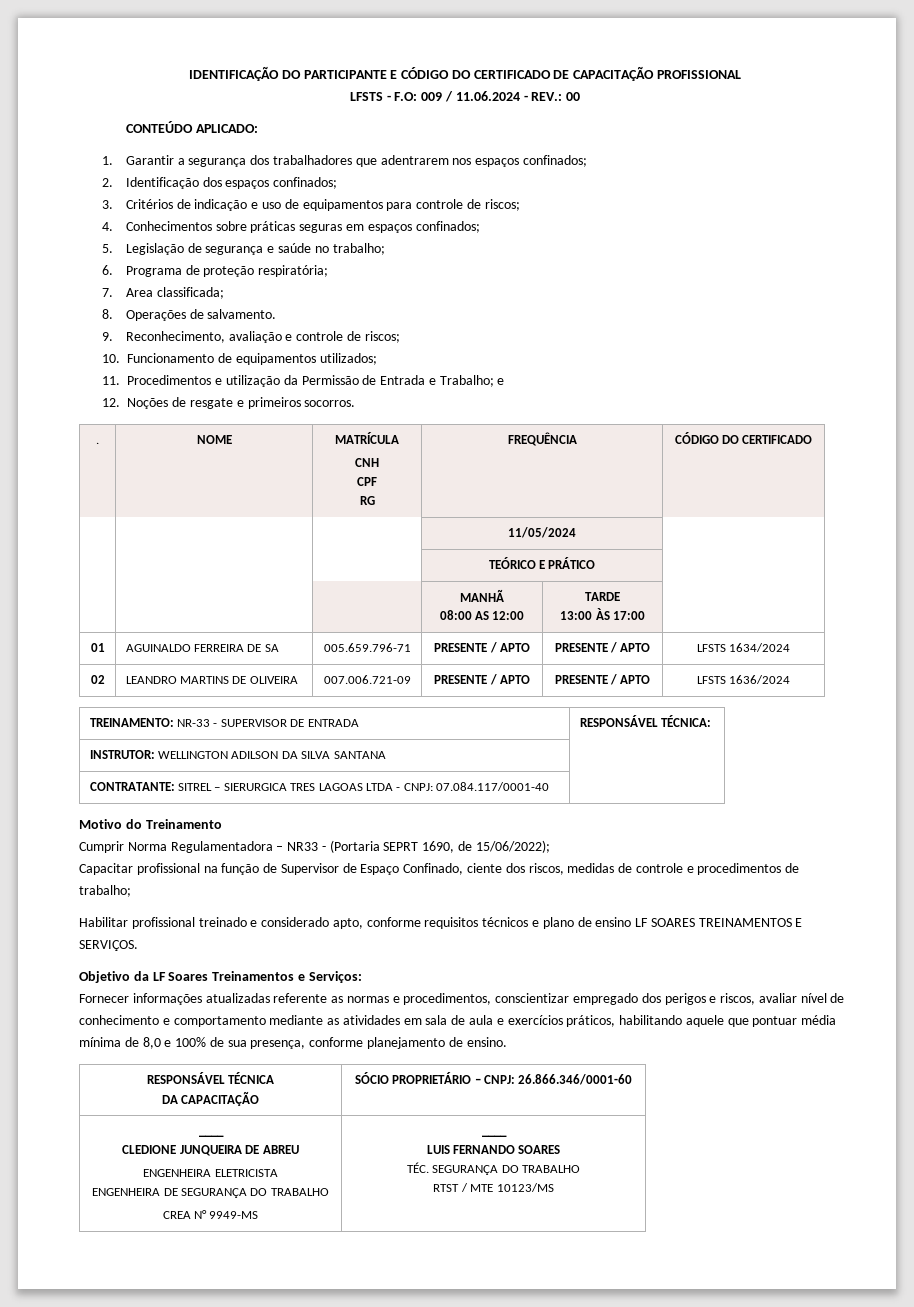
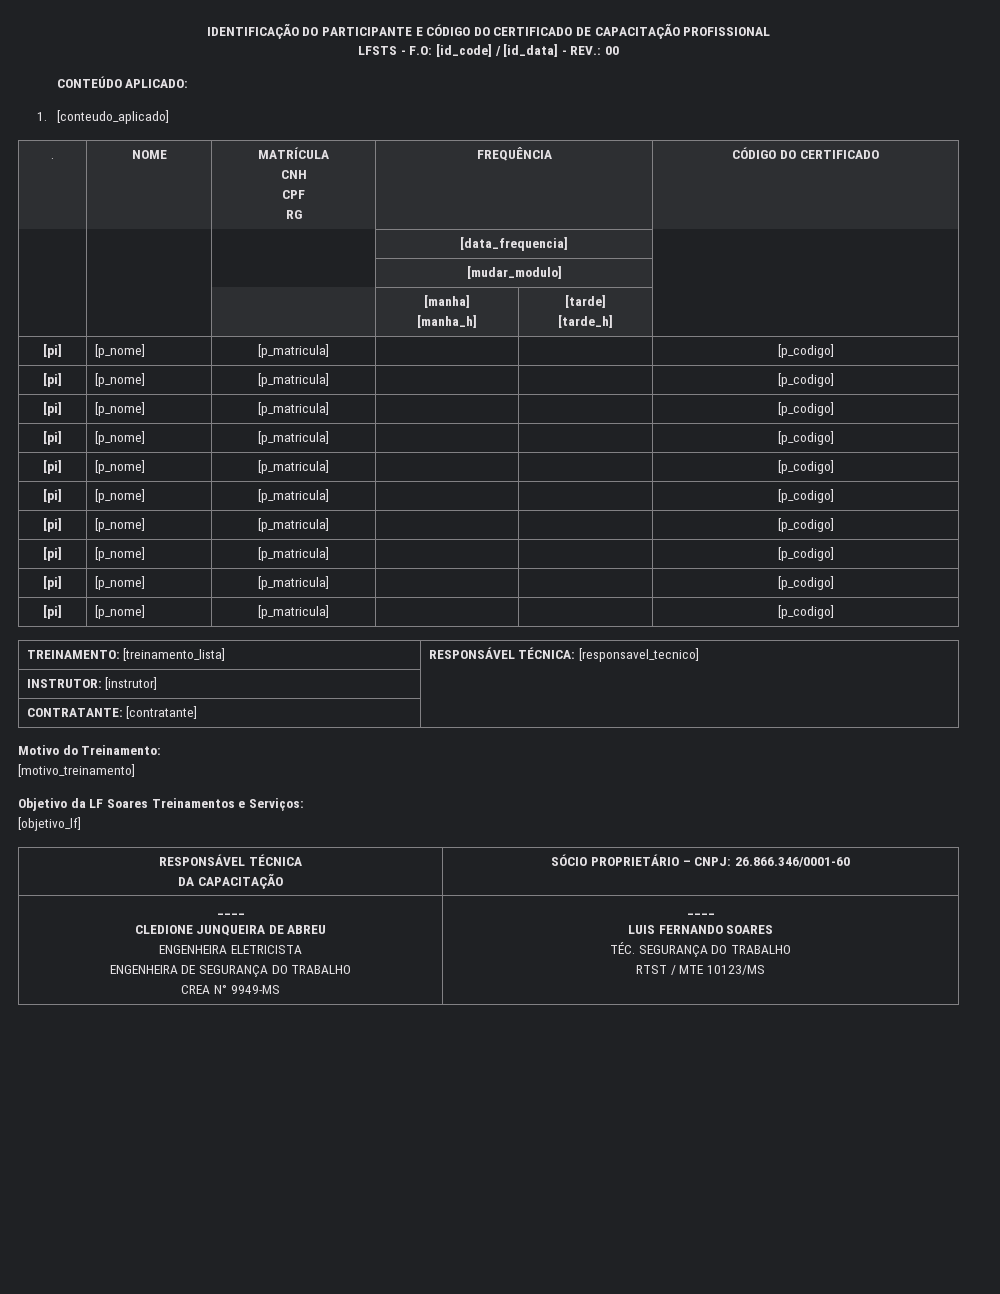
- LFSTS - F.O: 009 / 11.06.2024 - REV.: 00
+ LFSTS - F.O: [id_code] / [id_data] - REV.: 00
- 1. Garantir a segurança dos trabalhadores que adentrarem nos espaços confinados;
- 2. Identificação dos espaços confinados;
- 3. Critérios de indicação e uso de equipamentos para controle de riscos;
- 4. Conhecimentos sobre práticas seguras em espaços confinados;
- 5. Legislação de segurança e saúde no trabalho;
- 6. Programa de proteção respiratória;
- 7. Area classificada;
- 8. Operações de salvamento.
- 9. Reconhecimento, avaliação e controle de riscos;
- 10. Funcionamento de equipamentos utilizados;
- 11. Procedimentos e utilização da Permissão de Entrada e Trabalho; e
- 12. Noções de resgate e primeiros socorros.
+ 1. [conteudo_aplicado]
- | | | 11/05/2024 |
- | | | TEÓRICO E PRÁTICO |
- | | | MANHÃ
- 08:00 AS 12:00 | TARDE
- 13:00 ÀS 17:00 |
- 01 | AGUINALDO FERREIRA DE SA | 005.659.796-71 | PRESENTE / APTO | PRESENTE / APTO | LFSTS 1634/2024
- 02 | LEANDRO MARTINS DE OLIVEIRA | 007.006.721-09 | PRESENTE / APTO | PRESENTE / APTO | LFSTS 1636/2024
- TREINAMENTO: NR-33 - SUPERVISOR DE ENTRADA | RESPONSÁVEL TÉCNICA:
+ | | | [data_frequencia] |
+ | | | [mudar_modulo] |
+ | | | [manha]
+ [manha_h] | [tarde]
+ [tarde_h] |
+ [pi] | [p_nome] | [p_matricula] | | | [p_codigo]
+ [pi] | [p_nome] | [p_matricula] | | | [p_codigo]
+ [pi] | [p_nome] | [p_matricula] | | | [p_codigo]
+ [pi] | [p_nome] | [p_matricula] | | | [p_codigo]
+ [pi] | [p_nome] | [p_matricula] | | | [p_codigo]
+ [pi] | [p_nome] | [p_matricula] | | | [p_codigo]
+ [pi] | [p_nome] | [p_matricula] | | | [p_codigo]
+ [pi] | [p_nome] | [p_matricula] | | | [p_codigo]
+ [pi] | [p_nome] | [p_matricula] | | | [p_codigo]
+ [pi] | [p_nome] | [p_matricula] | | | [p_codigo]
+ TREINAMENTO: [treinamento_lista] | RESPONSÁVEL TÉCNICA: [responsavel_tecnico]
- INSTRUTOR: WELLINGTON ADILSON DA SILVA SANTANA |
- CONTRATANTE: SITREL – SIERURGICA TRES LAGOAS LTDA - CNPJ: 07.084.117/0001-40 |
- Motivo do Treinamento
- Cumprir Norma Regulamentadora – NR33 - (Portaria SEPRT 1690, de 15/06/2022);
- Capacitar profissional na função de Supervisor de Espaço Confinado, ciente dos riscos, medidas de controle e procedimentos de trabalho;
- Habilitar profissional treinado e considerado apto, conforme requisitos técnicos e plano de ensino LF SOARES TREINAMENTOS E SERVIÇOS.
+ INSTRUTOR: [instrutor] |
+ CONTRATANTE: [contratante] |
+ Motivo do Treinamento:
+ [motivo_treinamento]
- Fornecer informações atualizadas referente as normas e procedimentos, conscientizar empregado dos perigos e riscos, avaliar nível de conhecimento e comportamento mediante as atividades em sala de aula e exercícios práticos, habilitando aquele que pontuar média mínima de 8,0 e 100% de sua presença, conforme planejamento de ensino.
+ [objetivo_lf]

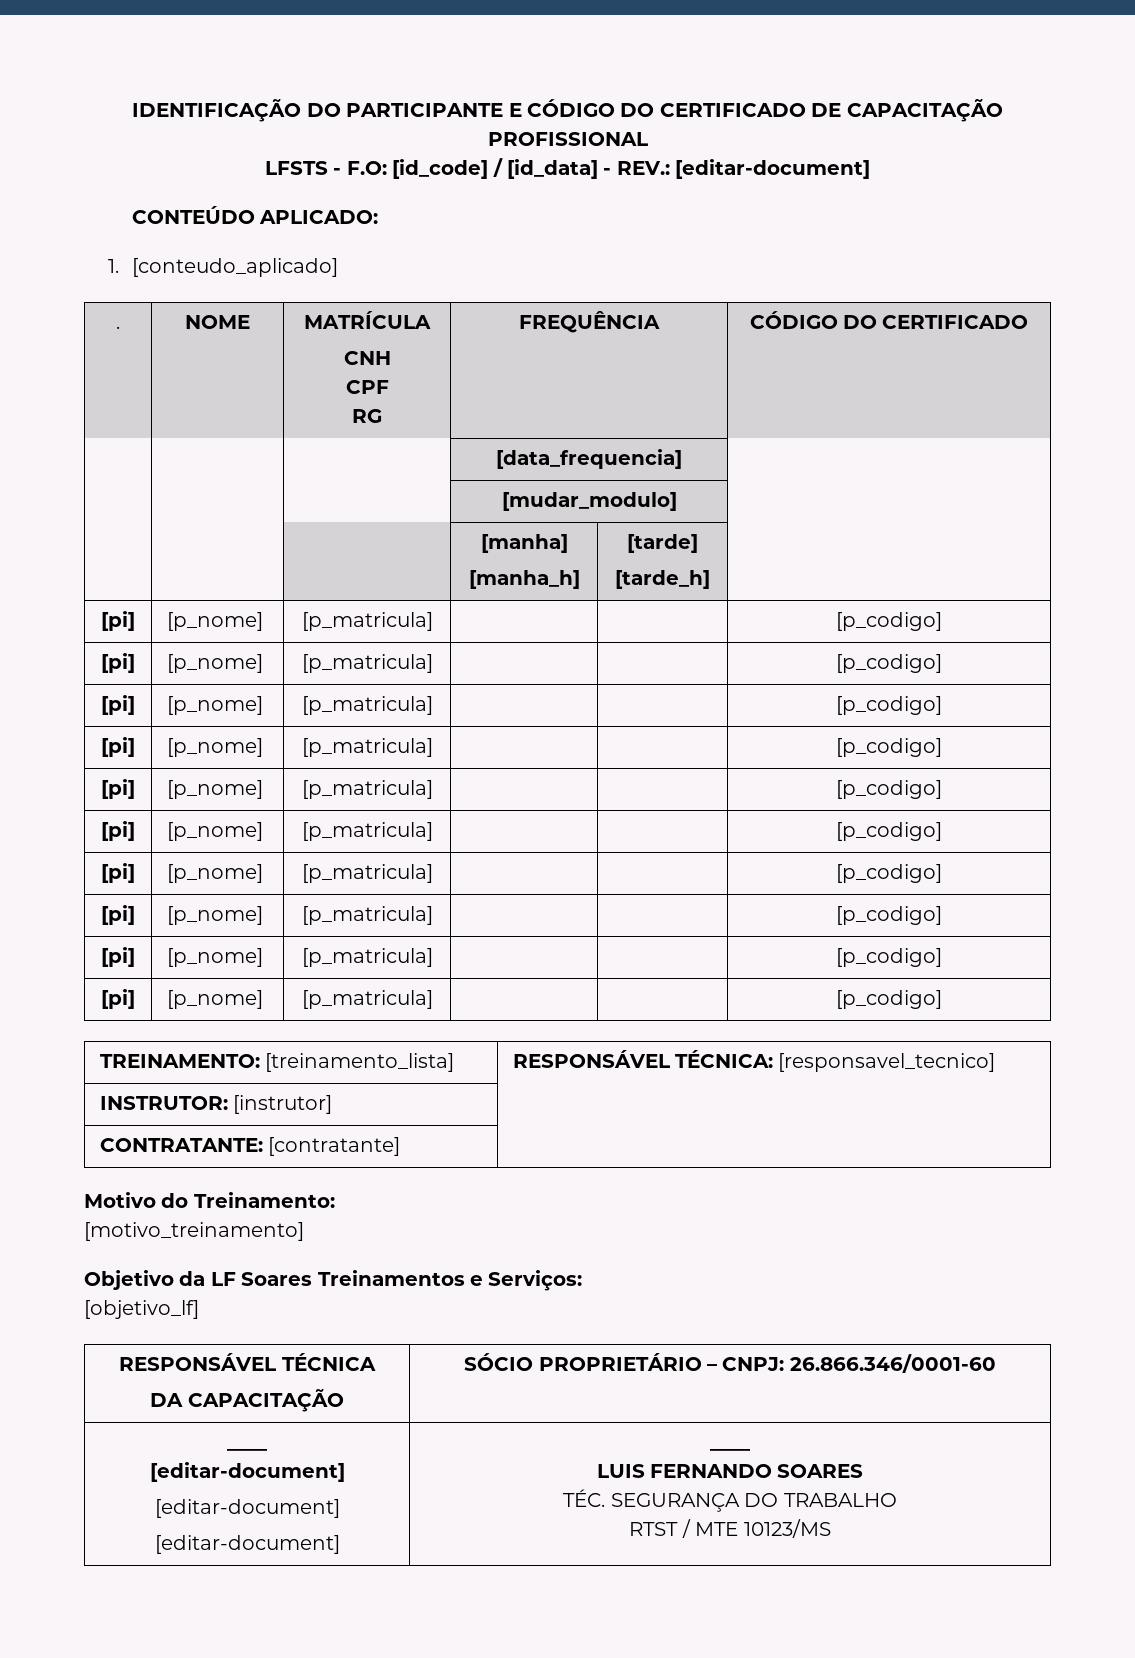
- LFSTS - F.O: [id_code] / [id_data] - REV.: 00
+ LFSTS - F.O: [id_code] / [id_data] - REV.: [editar-document]
  RESPONSÁVEL TÉCNICA
  DA CAPACITAÇÃO | SÓCIO PROPRIETÁRIO – CNPJ: 26.866.346/0001-60
  ____
- CLEDIONE JUNQUEIRA DE ABREU
- ENGENHEIRA ELETRICISTA
- ENGENHEIRA DE SEGURANÇA DO TRABALHO
- CREA N° 9949-MS | ____
+ [editar-document]
+ [editar-document]
+ [editar-document] | ____

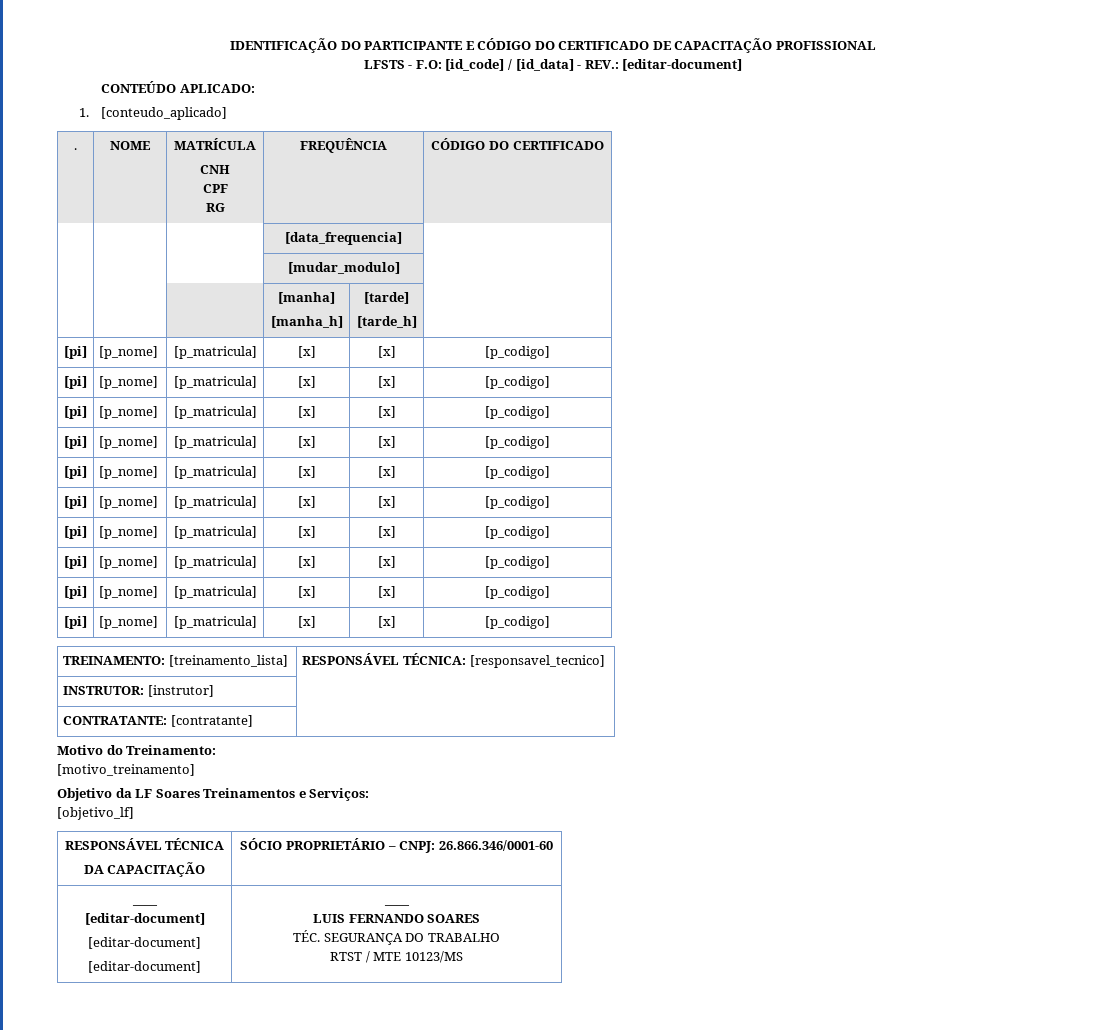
  | | | [manha]
  [manha_h] | [tarde]
  [tarde_h] |
- [pi] | [p_nome] | [p_matricula] | | | [p_codigo]
- [pi] | [p_nome] | [p_matricula] | | | [p_codigo]
- [pi] | [p_nome] | [p_matricula] | | | [p_codigo]
- [pi] | [p_nome] | [p_matricula] | | | [p_codigo]
- [pi] | [p_nome] | [p_matricula] | | | [p_codigo]
- [pi] | [p_nome] | [p_matricula] | | | [p_codigo]
- [pi] | [p_nome] | [p_matricula] | | | [p_codigo]
- [pi] | [p_nome] | [p_matricula] | | | [p_codigo]
- [pi] | [p_nome] | [p_matricula] | | | [p_codigo]
- [pi] | [p_nome] | [p_matricula] | | | [p_codigo]
+ [pi] | [p_nome] | [p_matricula] | [x] | [x] | [p_codigo]
+ [pi] | [p_nome] | [p_matricula] | [x] | [x] | [p_codigo]
+ [pi] | [p_nome] | [p_matricula] | [x] | [x] | [p_codigo]
+ [pi] | [p_nome] | [p_matricula] | [x] | [x] | [p_codigo]
+ [pi] | [p_nome] | [p_matricula] | [x] | [x] | [p_codigo]
+ [pi] | [p_nome] | [p_matricula] | [x] | [x] | [p_codigo]
+ [pi] | [p_nome] | [p_matricula] | [x] | [x] | [p_codigo]
+ [pi] | [p_nome] | [p_matricula] | [x] | [x] | [p_codigo]
+ [pi] | [p_nome] | [p_matricula] | [x] | [x] | [p_codigo]
+ [pi] | [p_nome] | [p_matricula] | [x] | [x] | [p_codigo]

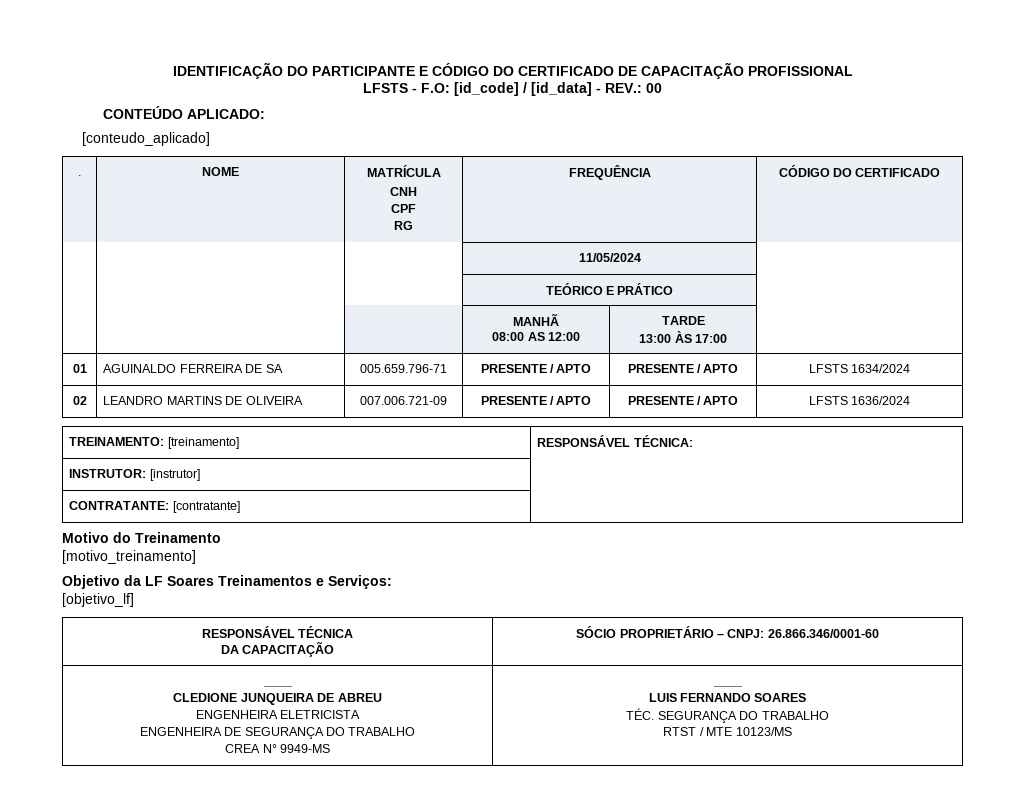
- LFSTS - F.O: [id_code] / [id_data] - REV.: [editar-document]
+ LFSTS - F.O: [id_code] / [id_data] - REV.: 00
- 1. [conteudo_aplicado]
+ [conteudo_aplicado]
- | | | [data_frequencia] |
- | | | [mudar_modulo] |
- | | | [manha]
- [manha_h] | [tarde]
- [tarde_h] |
- [pi] | [p_nome] | [p_matricula] | [x] | [x] | [p_codigo]
- [pi] | [p_nome] | [p_matricula] | [x] | [x] | [p_codigo]
- [pi] | [p_nome] | [p_matricula] | [x] | [x] | [p_codigo]
- [pi] | [p_nome] | [p_matricula] | [x] | [x] | [p_codigo]
- [pi] | [p_nome] | [p_matricula] | [x] | [x] | [p_codigo]
- [pi] | [p_nome] | [p_matricula] | [x] | [x] | [p_codigo]
- [pi] | [p_nome] | [p_matricula] | [x] | [x] | [p_codigo]
- [pi] | [p_nome] | [p_matricula] | [x] | [x] | [p_codigo]
- [pi] | [p_nome] | [p_matricula] | [x] | [x] | [p_codigo]
- [pi] | [p_nome] | [p_matricula] | [x] | [x] | [p_codigo]
+ | | | 11/05/2024 |
+ | | | TEÓRICO E PRÁTICO |
+ | | | MANHÃ
+ 08:00 AS 12:00 | TARDE
+ 13:00 ÀS 17:00 |
+ 01 | AGUINALDO FERREIRA DE SA | 005.659.796-71 | PRESENTE / APTO | PRESENTE / APTO | LFSTS 1634/2024
+ 02 | LEANDRO MARTINS DE OLIVEIRA | 007.006.721-09 | PRESENTE / APTO | PRESENTE / APTO | LFSTS 1636/2024
- TREINAMENTO: [treinamento_lista] | RESPONSÁVEL TÉCNICA: [responsavel_tecnico]
+ TREINAMENTO: [treinamento] | RESPONSÁVEL TÉCNICA:
- Motivo do Treinamento:
+ Motivo do Treinamento
  RESPONSÁVEL TÉCNICA
  DA CAPACITAÇÃO | SÓCIO PROPRIETÁRIO – CNPJ: 26.866.346/0001-60
  ____
- [editar-document]
- [editar-document]
- [editar-document] | ____
+ CLEDIONE JUNQUEIRA DE ABREU
+ ENGENHEIRA ELETRICISTA
+ ENGENHEIRA DE SEGURANÇA DO TRABALHO
+ CREA N° 9949-MS | ____

